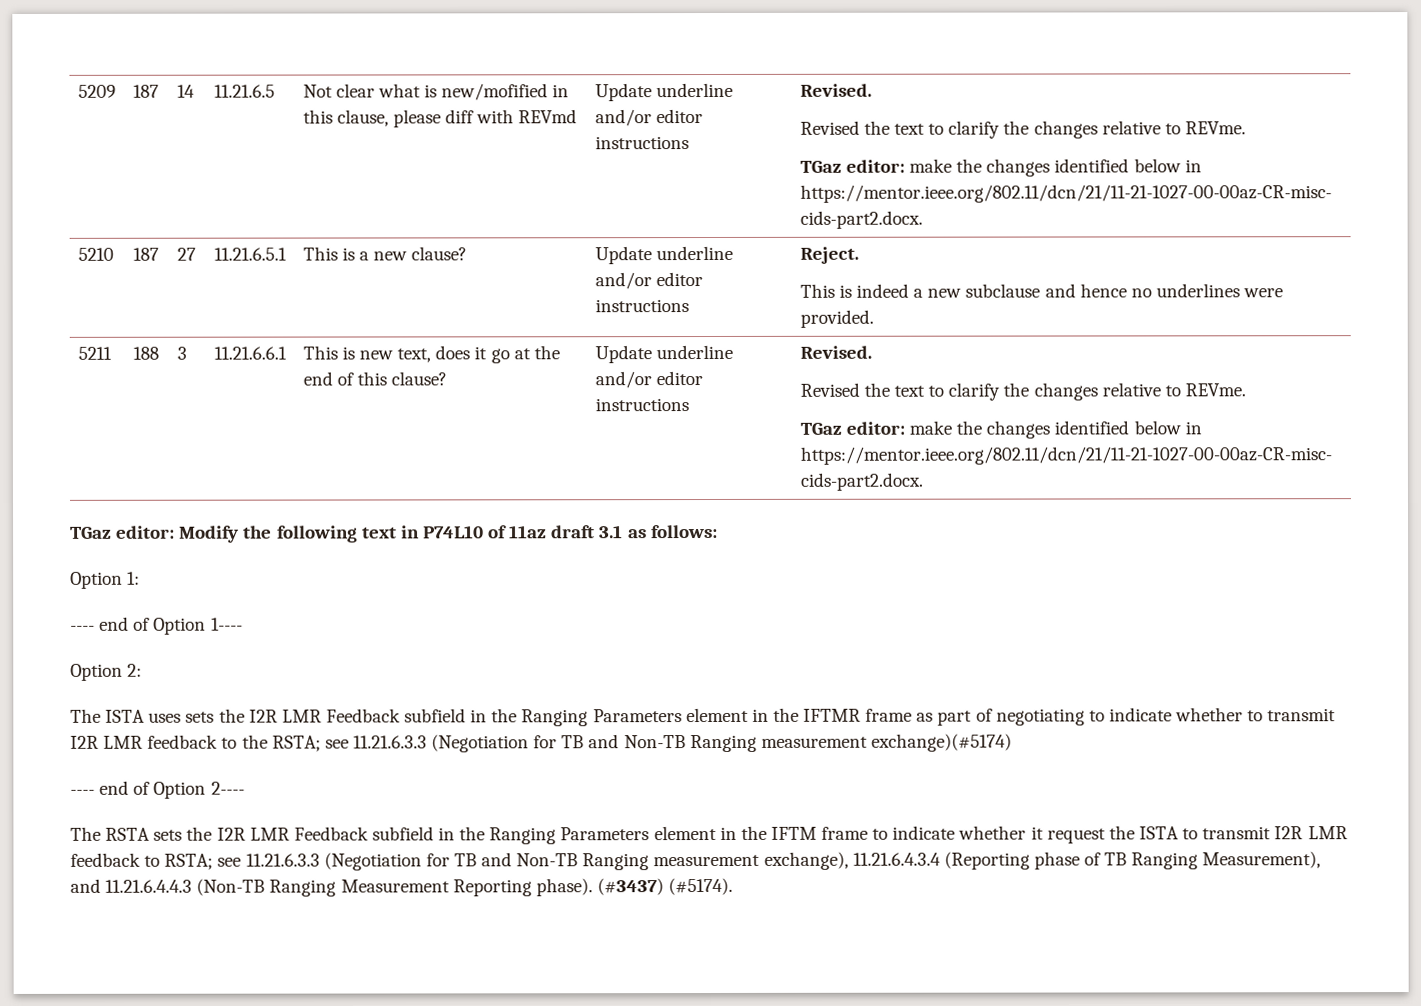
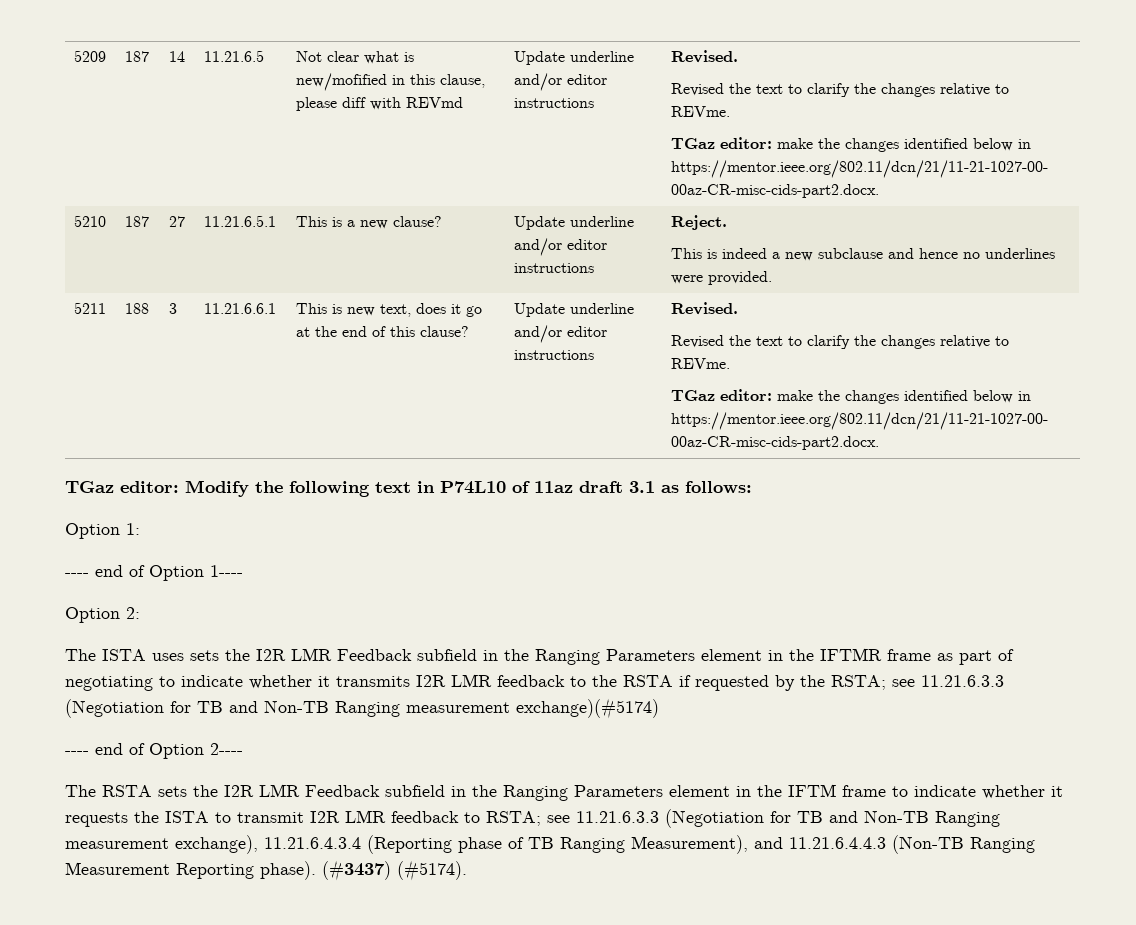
- The ISTA uses sets the I2R LMR Feedback subfield in the Ranging Parameters element in the IFTMR frame as part of negotiating to indicate whether to transmit I2R LMR feedback to the RSTA; see 11.21.6.3.3 (Negotiation for TB and Non-TB Ranging measurement exchange)(#5174)
+ The ISTA uses sets the I2R LMR Feedback subfield in the Ranging Parameters element in the IFTMR frame as part of negotiating to indicate whether it transmits I2R LMR feedback to the RSTA if requested by the RSTA; see 11.21.6.3.3 (Negotiation for TB and Non-TB Ranging measurement exchange)(#5174)
- The RSTA sets the I2R LMR Feedback subfield in the Ranging Parameters element in the IFTM frame to indicate whether it request the ISTA to transmit I2R LMR feedback to RSTA; see 11.21.6.3.3 (Negotiation for TB and Non-TB Ranging measurement exchange), 11.21.6.4.3.4 (Reporting phase of TB Ranging Measurement), and 11.21.6.4.4.3 (Non-TB Ranging Measurement Reporting phase).
+ The RSTA sets the I2R LMR Feedback subfield in the Ranging Parameters element in the IFTM frame to indicate whether it requests the ISTA to transmit I2R LMR feedback to RSTA; see 11.21.6.3.3 (Negotiation for TB and Non-TB Ranging measurement exchange), 11.21.6.4.3.4 (Reporting phase of TB Ranging Measurement), and 11.21.6.4.4.3 (Non-TB Ranging Measurement Reporting phase).

